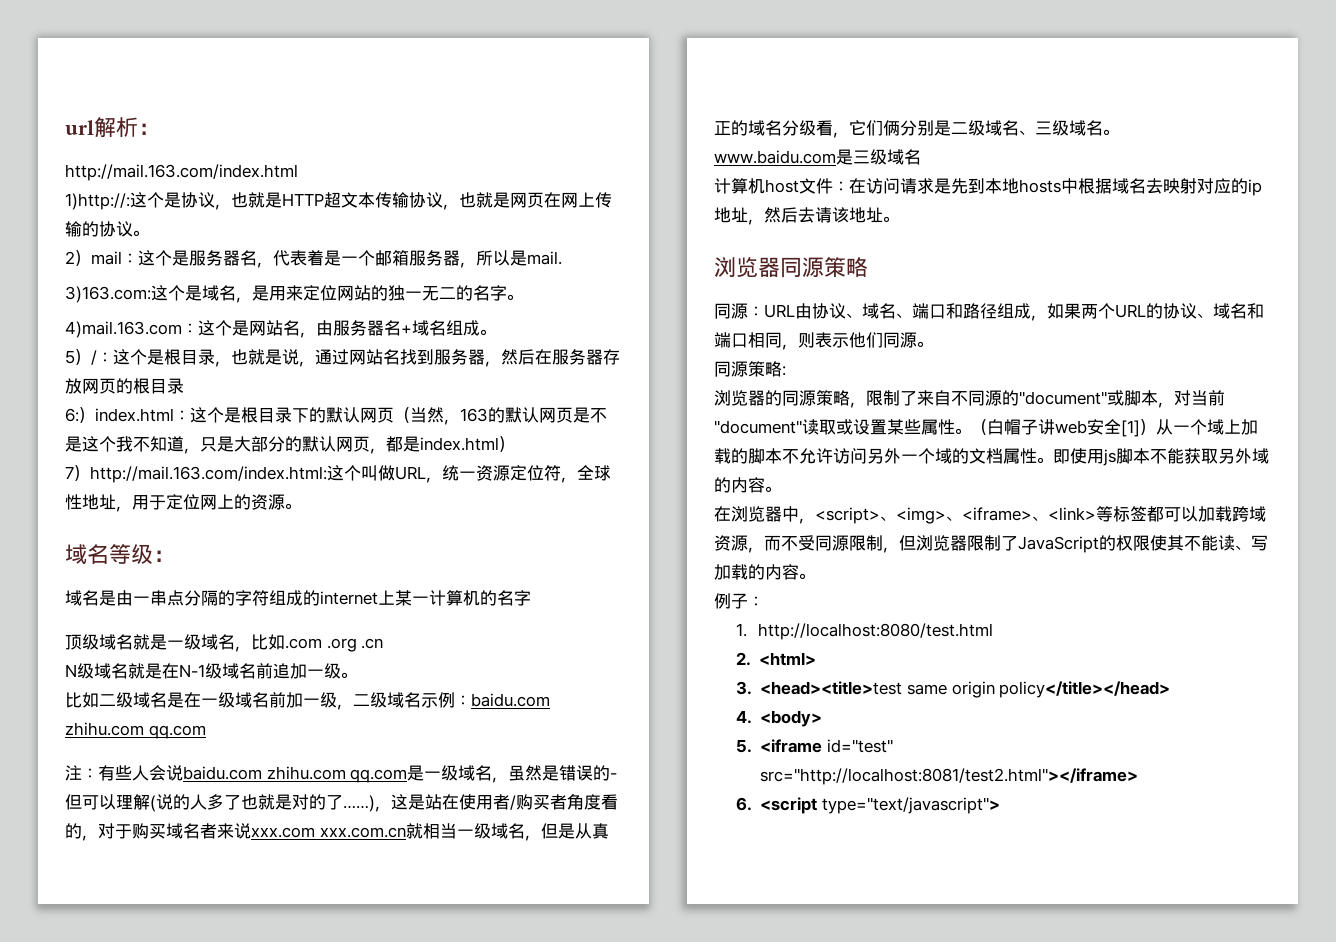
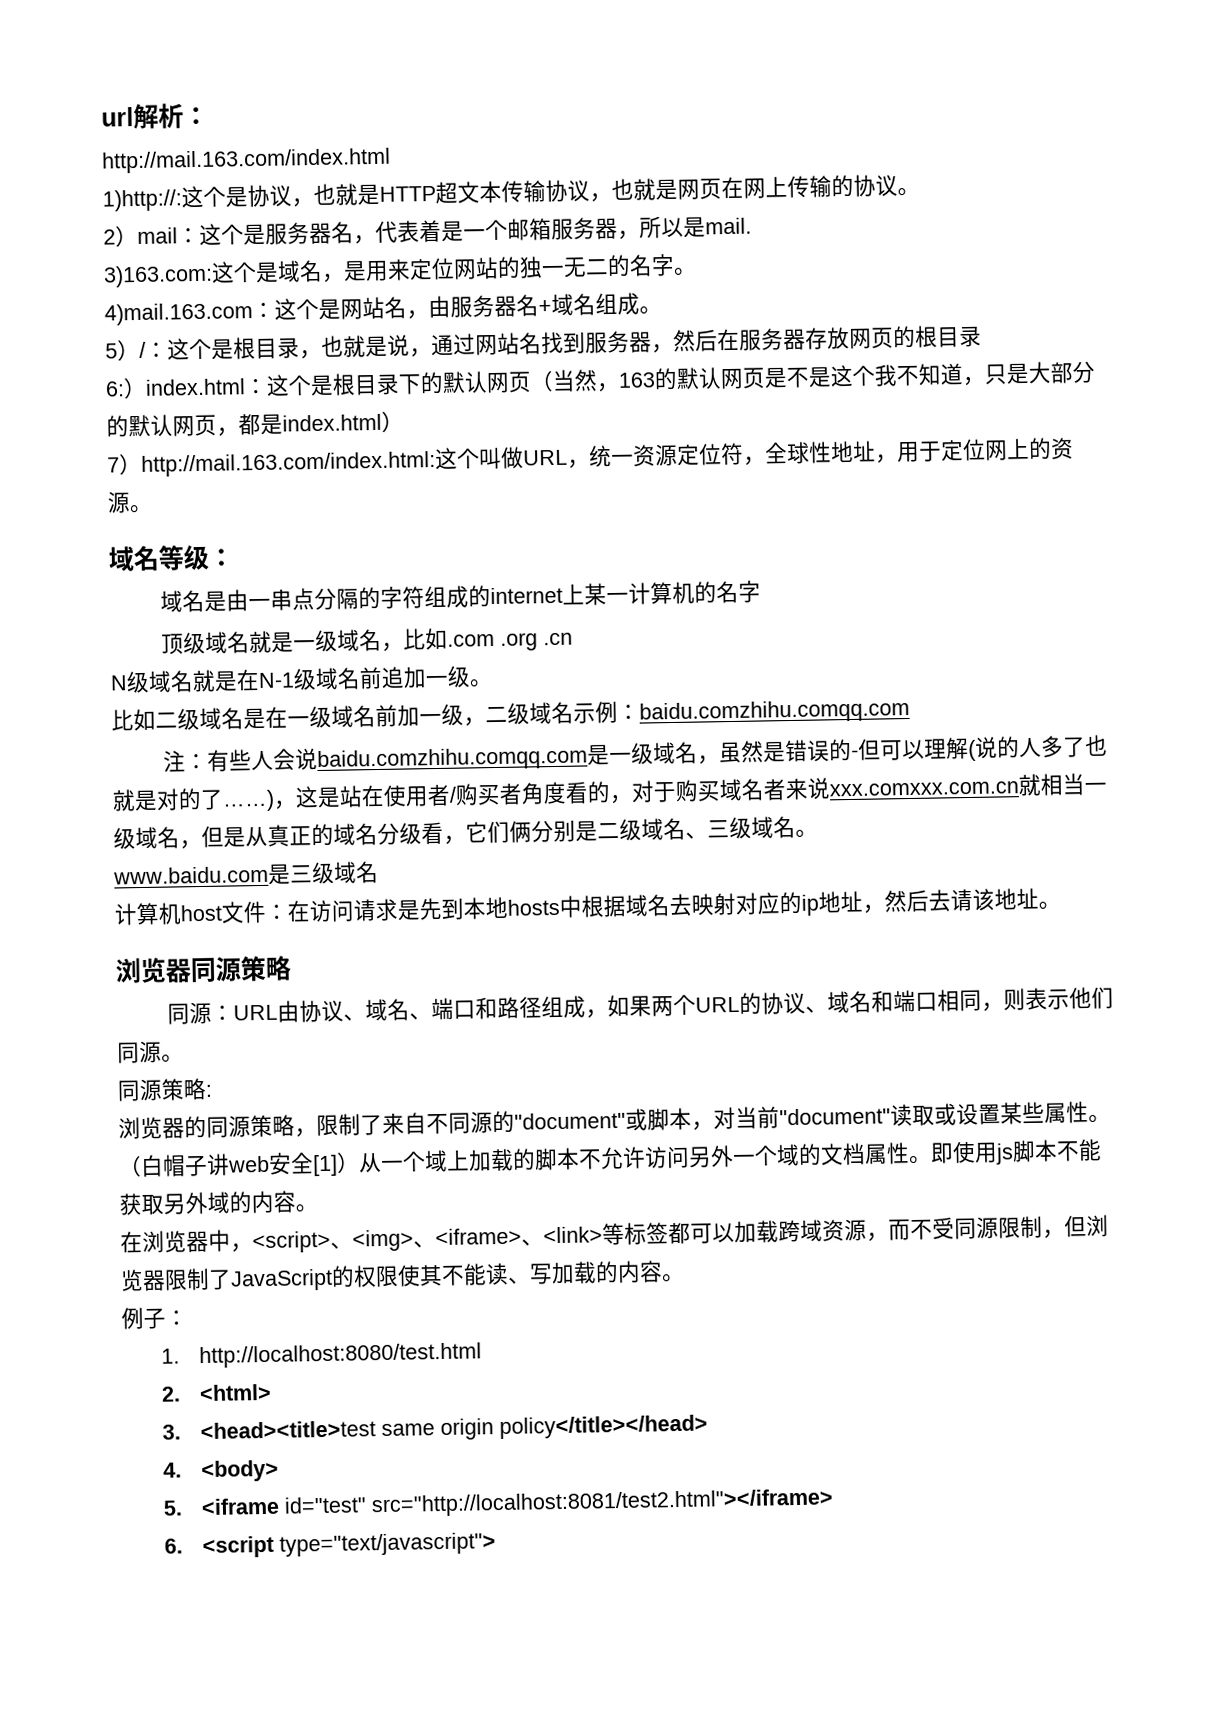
- 比如二级域名是在一级域名前加一级，二级域名示例：baidu.com zhihu.com qq.com
+ 比如二级域名是在一级域名前加一级，二级域名示例：baidu.comzhihu.comqq.com
- 注：有些人会说baidu.com zhihu.com qq.com是一级域名，虽然是错误的-但可以理解(说的人多了也就是对的了……)
+ 注：有些人会说baidu.comzhihu.comqq.com是一级域名，虽然是错误的-但可以理解(说的人多了也就是对的了……)
- ，这是站在使用者/购买者角度看的，对于购买域名者来说xxx.com xxx.com.cn就相当一级域名，但是从真正的域名分级看，它们俩分别是二级域名、三级域名。
+ ，这是站在使用者/购买者角度看的，对于购买域名者来说xxx.comxxx.com.cn就相当一级域名，但是从真正的域名分级看，它们俩分别是二级域名、三级域名。

